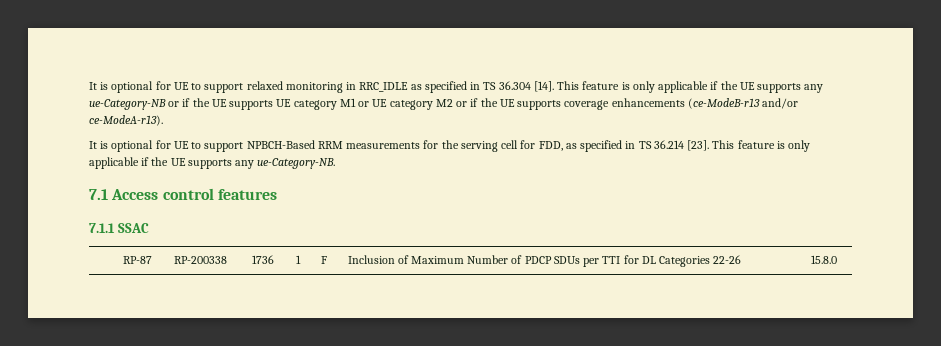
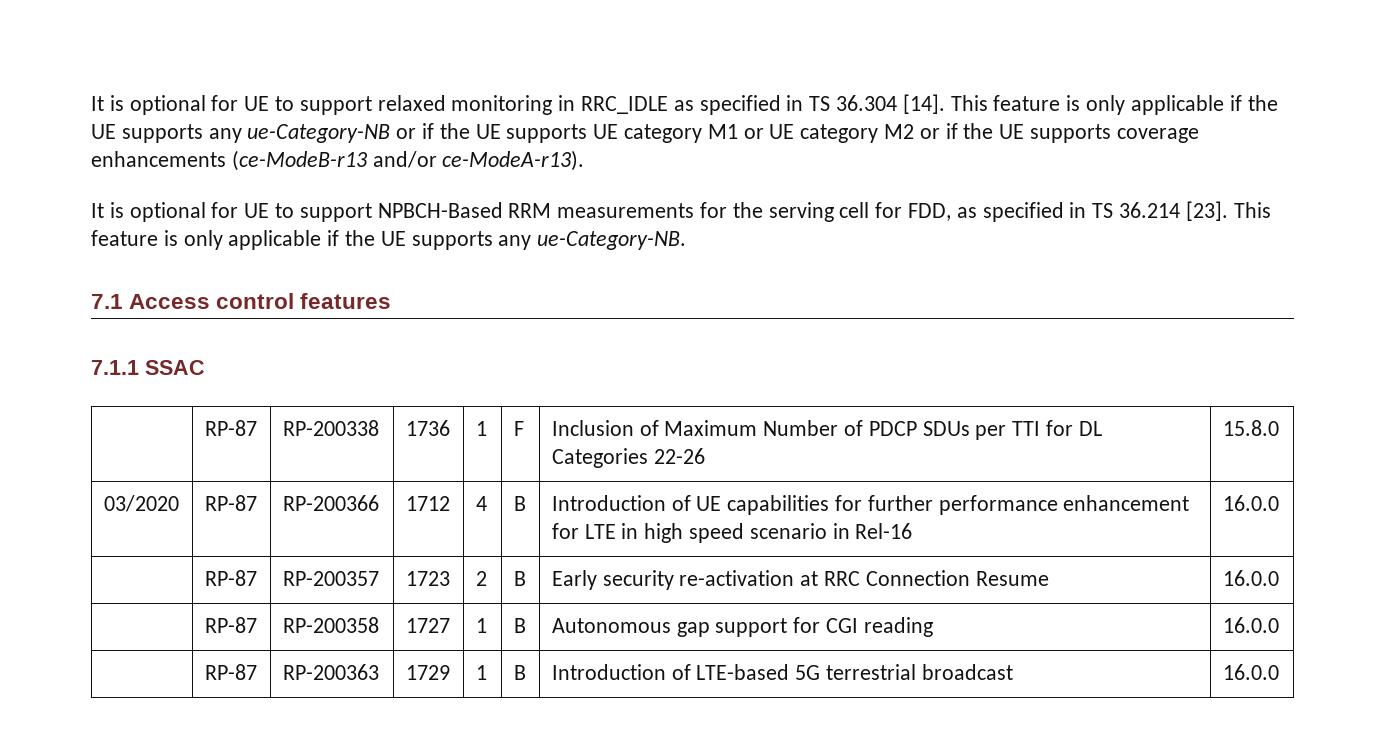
+ 03/2020 | RP-87 | RP-200366 | 1712 | 4 | B | Introduction of UE capabilities for further performance enhancement for LTE in high speed scenario in Rel-16 | 16.0.0
+ | RP-87 | RP-200357 | 1723 | 2 | B | Early security re-activation at RRC Connection Resume | 16.0.0
+ | RP-87 | RP-200358 | 1727 | 1 | B | Autonomous gap support for CGI reading | 16.0.0
+ | RP-87 | RP-200363 | 1729 | 1 | B | Introduction of LTE-based 5G terrestrial broadcast | 16.0.0

